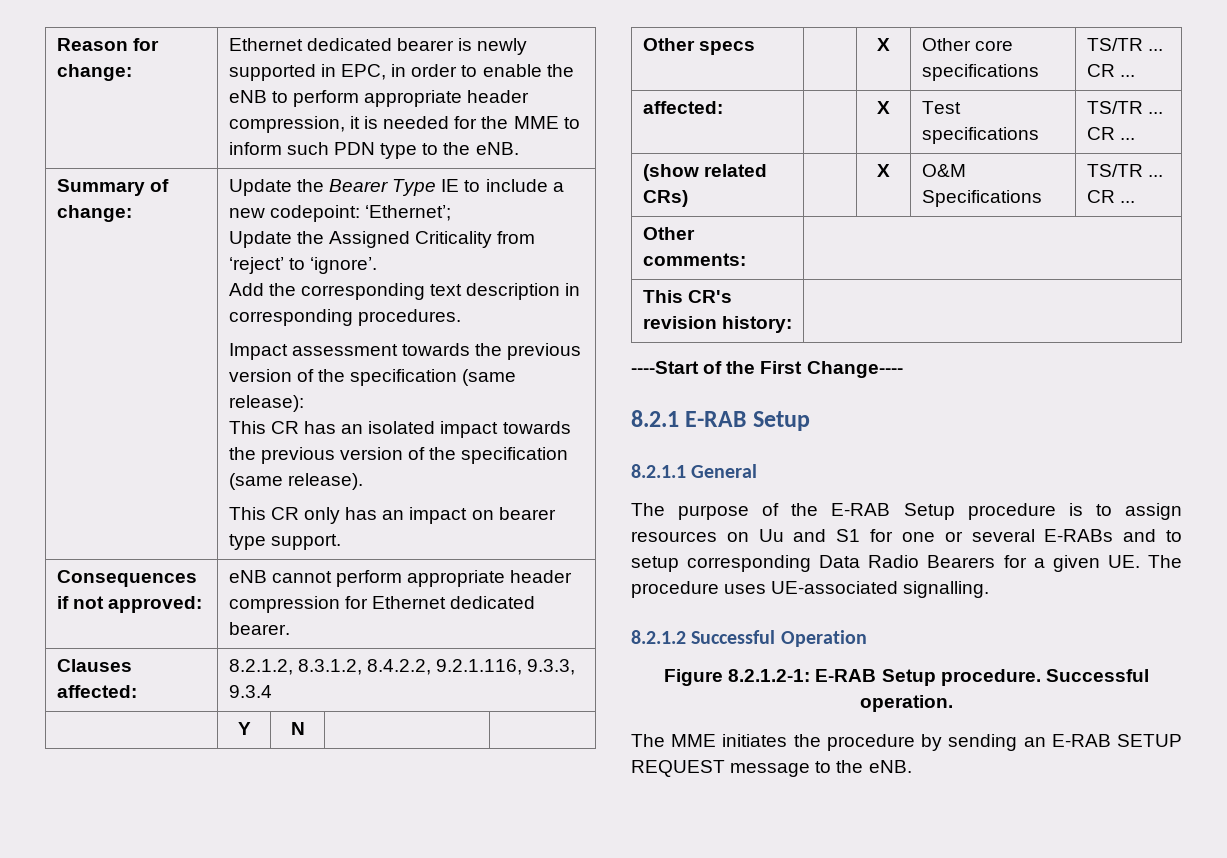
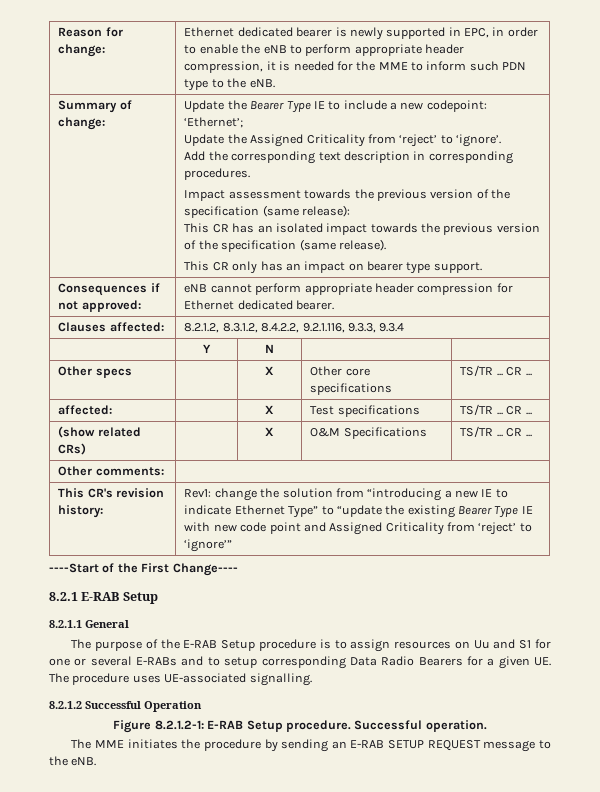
- This CR's revision history: |
+ This CR's revision history: | Rev1: change the solution from “introducing a new IE to indicate Ethernet Type” to “update the existing Bearer Type IE with new code point and Assigned Criticality from ‘reject’ to ‘ignore’”

